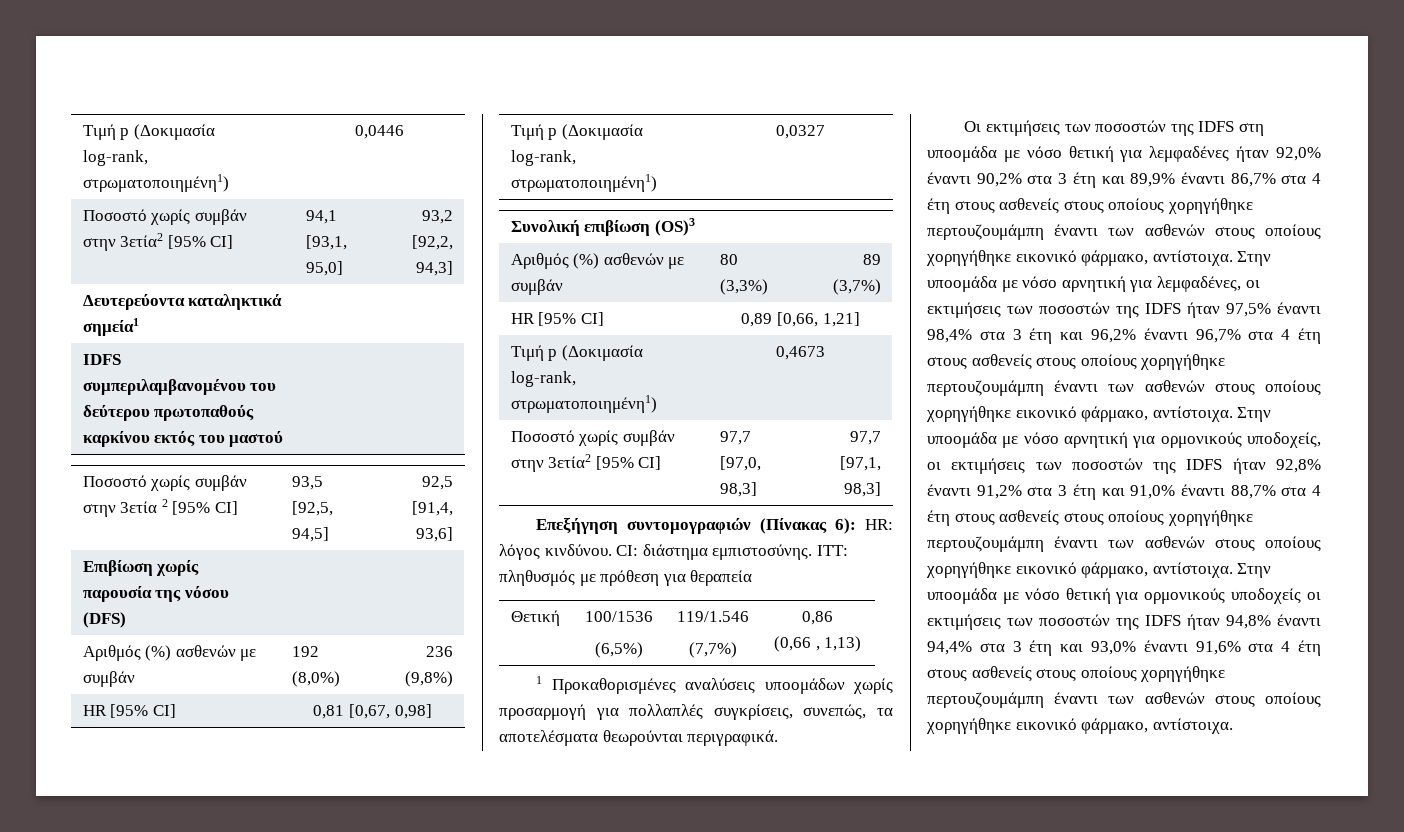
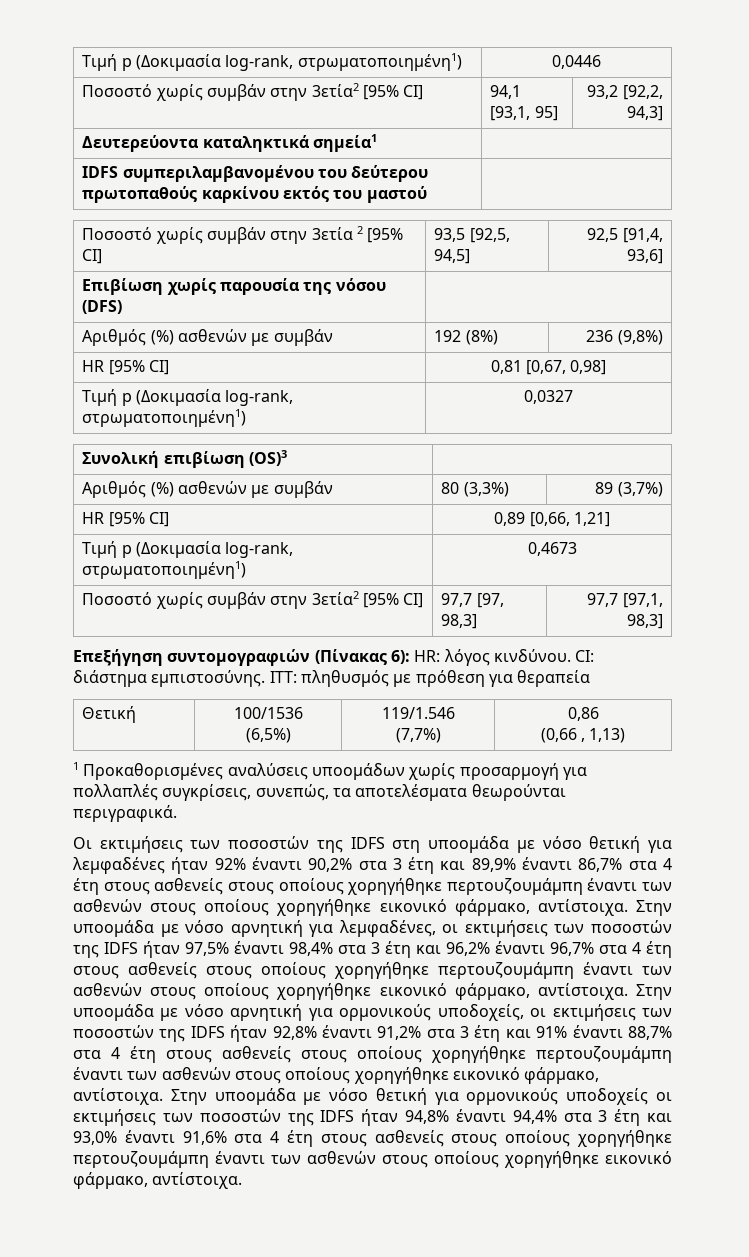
- Ποσοστό χωρίς συμβάν στην 3ετία2 [95% CI] | 94,1 [93,1, 95,0] | 93,2 [92,2, 94,3]
+ Ποσοστό χωρίς συμβάν στην 3ετία2 [95% CI] | 94,1 [93,1, 95] | 93,2 [92,2, 94,3]
- Αριθμός (%) ασθενών με συμβάν | 192 (8,0%) | 236 (9,8%)
+ Αριθμός (%) ασθενών με συμβάν | 192 (8%) | 236 (9,8%)
- Ποσοστό χωρίς συμβάν στην 3ετία2 [95% CI] | 97,7 [97,0, 98,3] | 97,7 [97,1, 98,3]
+ Ποσοστό χωρίς συμβάν στην 3ετία2 [95% CI] | 97,7 [97, 98,3] | 97,7 [97,1, 98,3]
- Οι εκτιμήσεις των ποσοστών της IDFS στη υποομάδα με νόσο θετική για λεμφαδένες ήταν 92,0% έναντι 90,2% στα 3 έτη και 89,9% έναντι 86,7% στα 4 έτη στους ασθενείς στους οποίους χορηγήθηκε περτουζουμάμπη έναντι των ασθενών στους οποίους χορηγήθηκε εικονικό φάρμακο, αντίστοιχα.
+ Οι εκτιμήσεις των ποσοστών της IDFS στη υποομάδα με νόσο θετική για λεμφαδένες ήταν 92% έναντι 90,2% στα 3 έτη και 89,9% έναντι 86,7% στα 4 έτη στους ασθενείς στους οποίους χορηγήθηκε περτουζουμάμπη έναντι των ασθενών στους οποίους χορηγήθηκε εικονικό φάρμακο, αντίστοιχα.
- Στην υποομάδα με νόσο αρνητική για ορμονικούς υποδοχείς, οι εκτιμήσεις των ποσοστών της IDFS ήταν 92,8% έναντι 91,2% στα 3 έτη και 91,0% έναντι 88,7% στα 4 έτη στους ασθενείς στους οποίους χορηγήθηκε περτουζουμάμπη έναντι των ασθενών στους οποίους χορηγήθηκε εικονικό φάρμακο, αντίστοιχα.
+ Στην υποομάδα με νόσο αρνητική για ορμονικούς υποδοχείς, οι εκτιμήσεις των ποσοστών της IDFS ήταν 92,8% έναντι 91,2% στα 3 έτη και 91% έναντι 88,7% στα 4 έτη στους ασθενείς στους οποίους χορηγήθηκε περτουζουμάμπη έναντι των ασθενών στους οποίους χορηγήθηκε εικονικό φάρμακο, αντίστοιχα.

